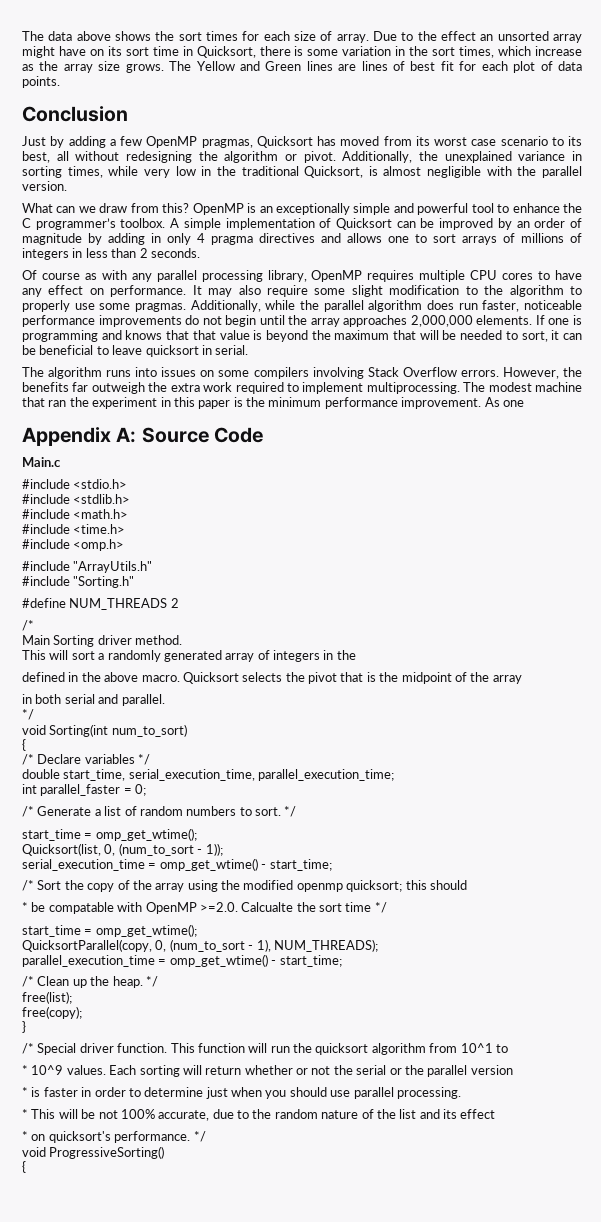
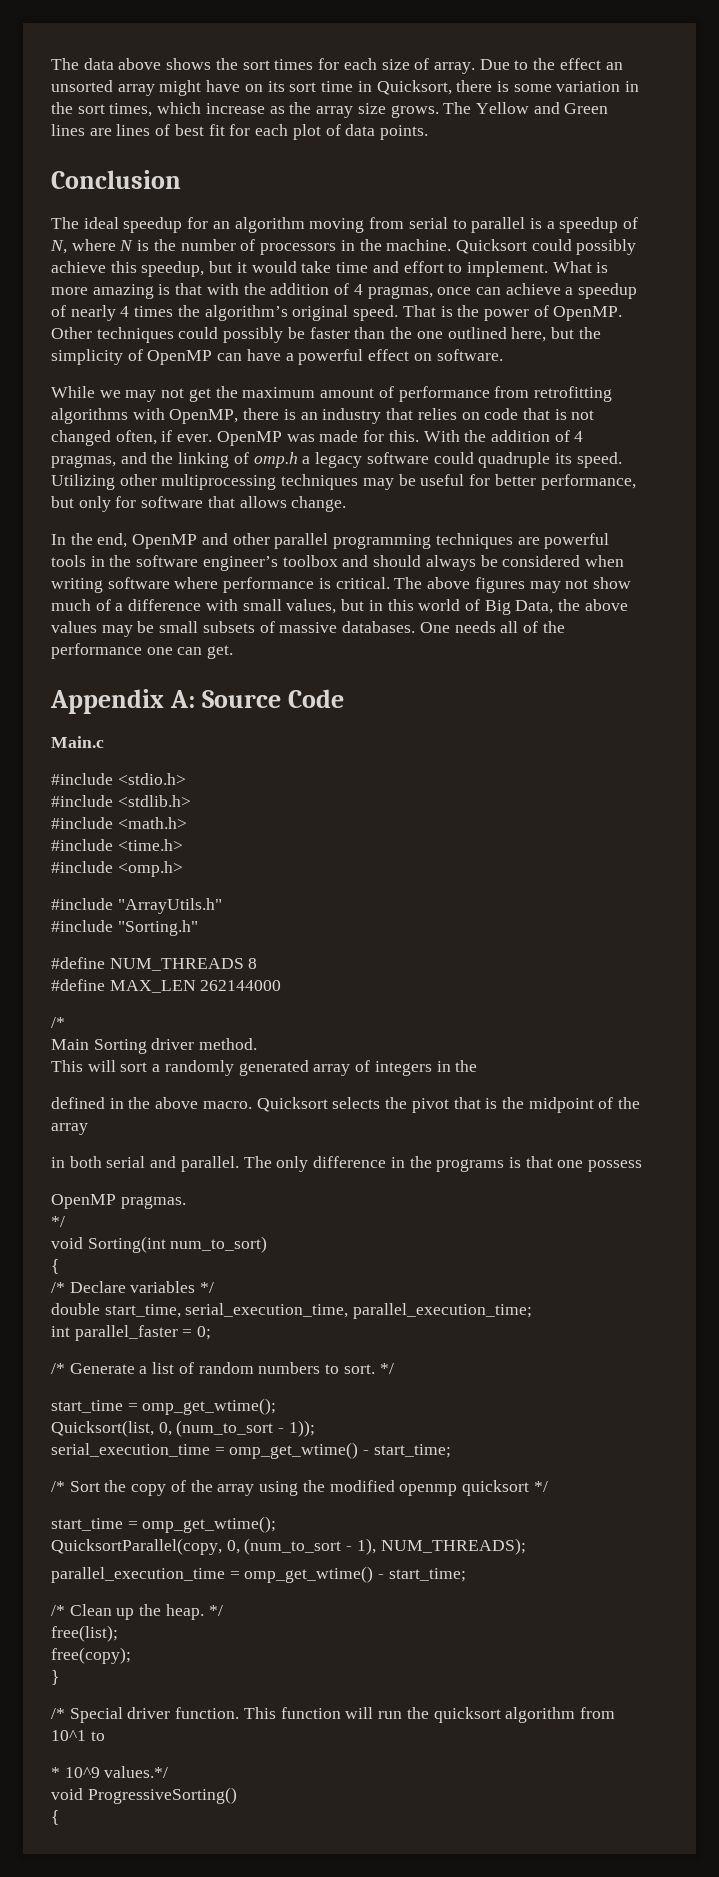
- Just by adding a few OpenMP pragmas, Quicksort has moved from its worst case scenario to its best, all without redesigning the algorithm or pivot. Additionally, the unexplained variance in sorting times, while very low in the traditional Quicksort, is almost negligible with the parallel version.
- What can we draw from this? OpenMP is an exceptionally simple and powerful tool to enhance the C programmer’s toolbox. A simple implementation of Quicksort can be improved by an order of magnitude by adding in only 4 pragma directives and allows one to sort arrays of millions of integers in less than 2 seconds.
- Of course as with any parallel processing library, OpenMP requires multiple CPU cores to have any effect on performance. It may also require some slight modification to the algorithm to properly use some pragmas. Additionally, while the parallel algorithm does run faster, noticeable performance improvements do not begin until the array approaches 2,000,000 elements. If one is programming and knows that that value is beyond the maximum that will be needed to sort, it can be beneficial to leave quicksort in serial.
- The algorithm runs into issues on some compilers involving Stack Overflow errors. However, the benefits far outweigh the extra work required to implement multiprocessing. The modest machine that ran the experiment in this paper is the minimum performance improvement. As one
+ The ideal speedup for an algorithm moving from serial to parallel is a speedup of N, where N is the number of processors in the machine. Quicksort could possibly achieve this speedup, but it would take time and effort to implement. What is more amazing is that with the addition of 4 pragmas, once can achieve a speedup of nearly 4 times the algorithm’s original speed. That is the power of OpenMP. Other techniques could possibly be faster than the one outlined here, but the simplicity of OpenMP can have a powerful effect on software.
+ While we may not get the maximum amount of performance from retrofitting algorithms with OpenMP, there is an industry that relies on code that is not changed often, if ever. OpenMP was made for this. With the addition of 4 pragmas, and the linking of omp.h a legacy software could quadruple its speed. Utilizing other multiprocessing techniques may be useful for better performance, but only for software that allows change.
+ In the end, OpenMP and other parallel programming techniques are powerful tools in the software engineer’s toolbox and should always be considered when writing software where performance is critical. The above figures may not show much of a difference with small values, but in this world of Big Data, the above values may be small subsets of massive databases. One needs all of the performance one can get.
- #define NUM_THREADS 2
+ #define NUM_THREADS 8
+ #define MAX_LEN 262144000
+ The only difference in the programs is that one possess
+ OpenMP pragmas.
- /* Sort the copy of the array using the modified openmp quicksort; this should
- * be compatable with OpenMP >=2.0. Calcualte the sort time */
+ /* Sort the copy of the array using the modified openmp quicksort */
- * 10^9 values. Each sorting will return whether or not the serial or the parallel version
- * is faster in order to determine just when you should use parallel processing.
- * This will be not 100% accurate, due to the random nature of the list and its effect
- * on quicksort's performance. */
+ * 10^9 values.*/

